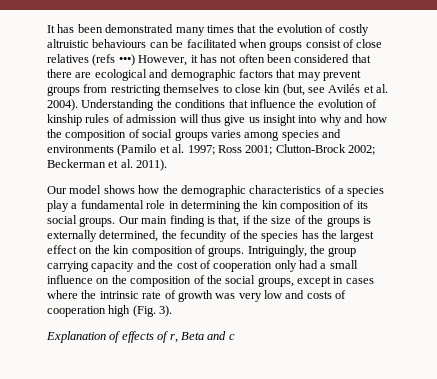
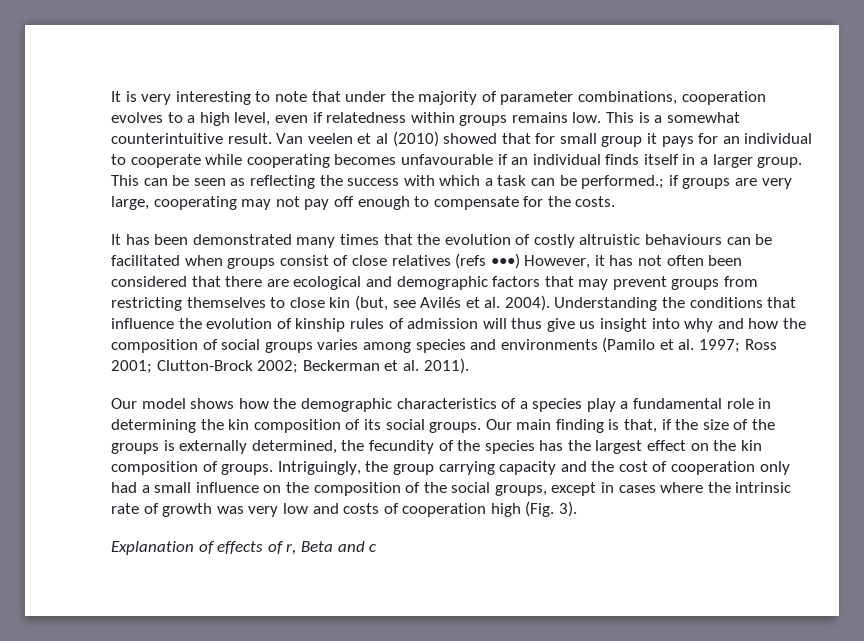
+ It is very interesting to note that under the majority of parameter combinations, cooperation evolves to a high level, even if relatedness within groups remains low. This is a somewhat counterintuitive result. Van veelen et al (2010) showed that for small group it pays for an individual to cooperate while cooperating becomes unfavourable if an individual finds itself in a larger group. This can be seen as reflecting the success with which a task can be performed.; if groups are very large, cooperating may not pay off enough to compensate for the costs.

